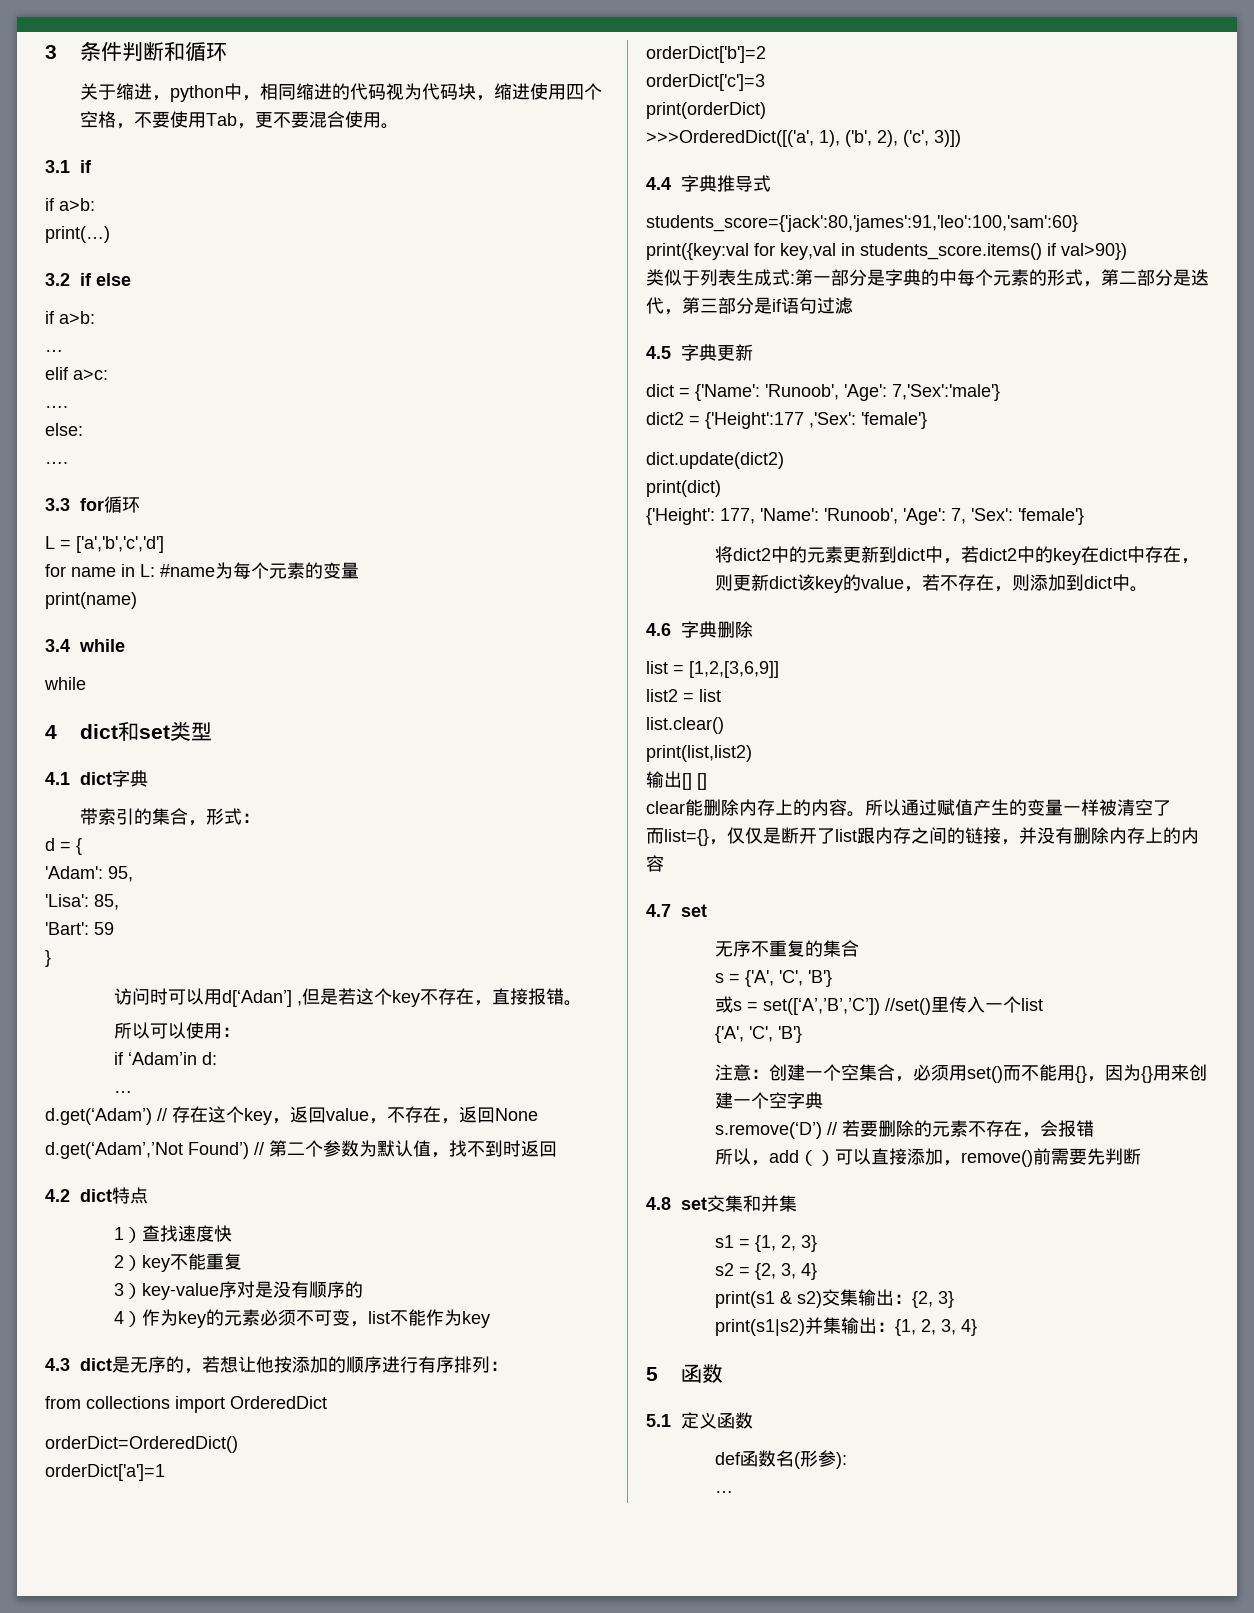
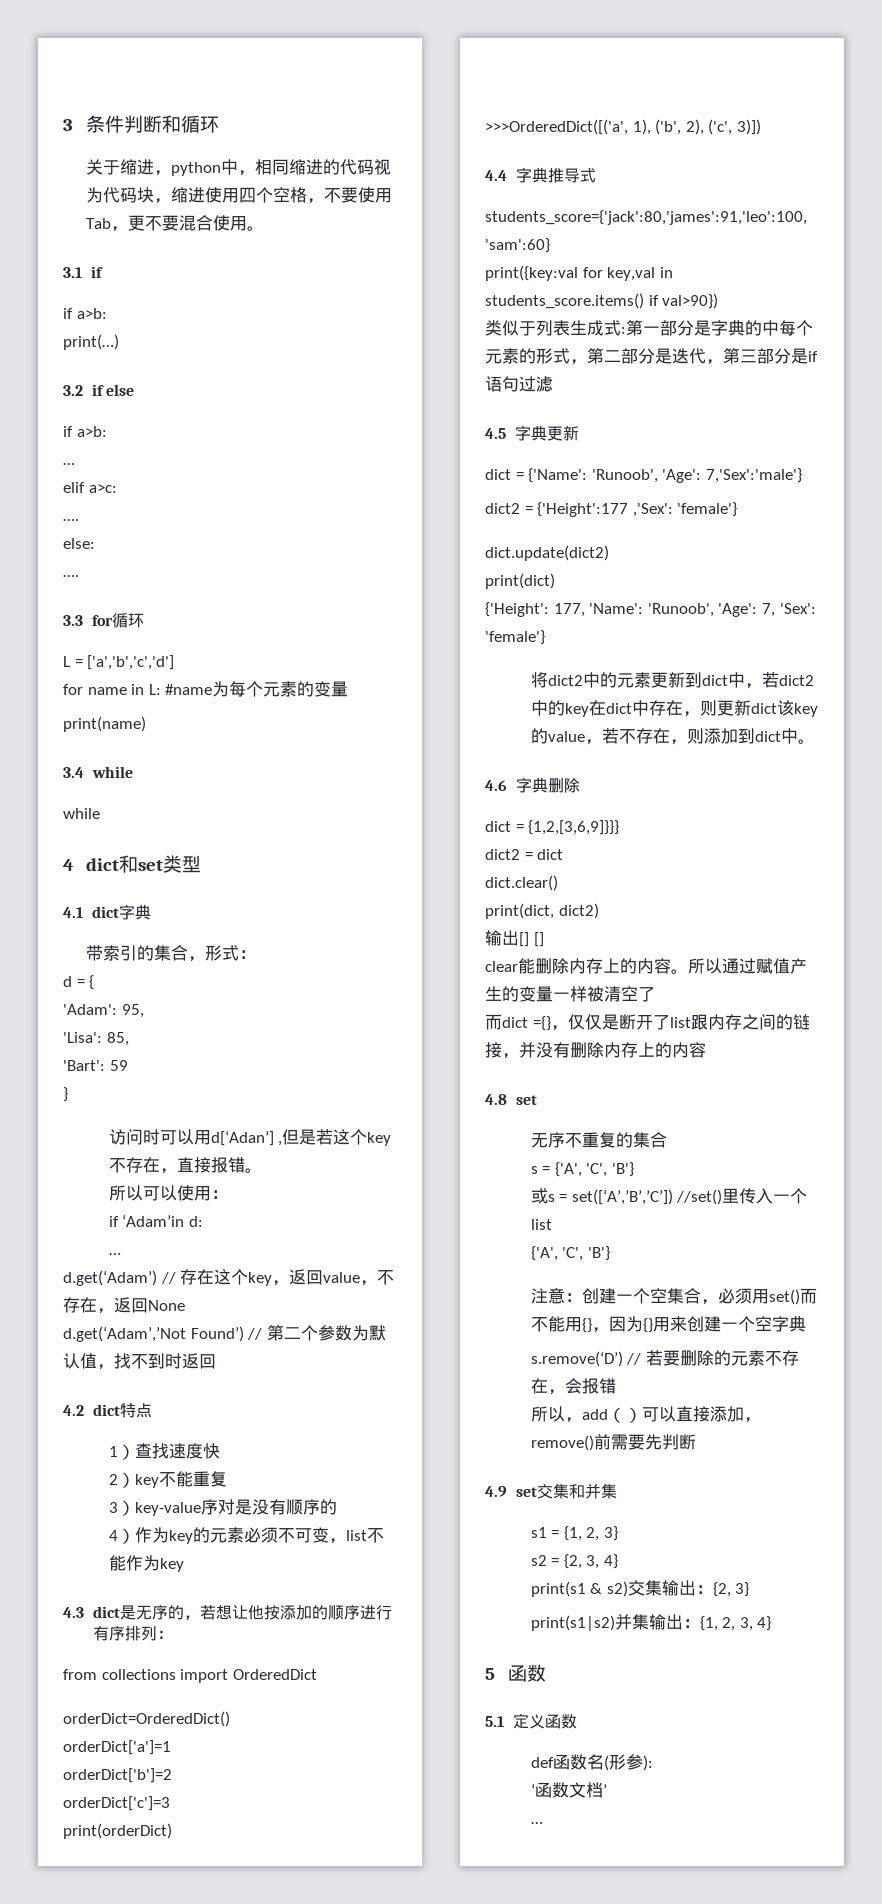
- list = [1,2,[3,6,9]]
- list2 = list
- list.clear()
- print(list,list2)
+ dict = {1,2,[3,6,9]}}}
+ dict2 = dict
+ dict.clear()
+ print(dict, dict2)
- 而list={}，仅仅是断开了list跟内存之间的链接，并没有删除内存上的内容
+ 而dict ={}，仅仅是断开了list跟内存之间的链接，并没有删除内存上的内容
- 4.7 set
+ 4.8 set
- 4.8 set交集和并集
+ 4.9 set交集和并集
+ ‘函数文档’

